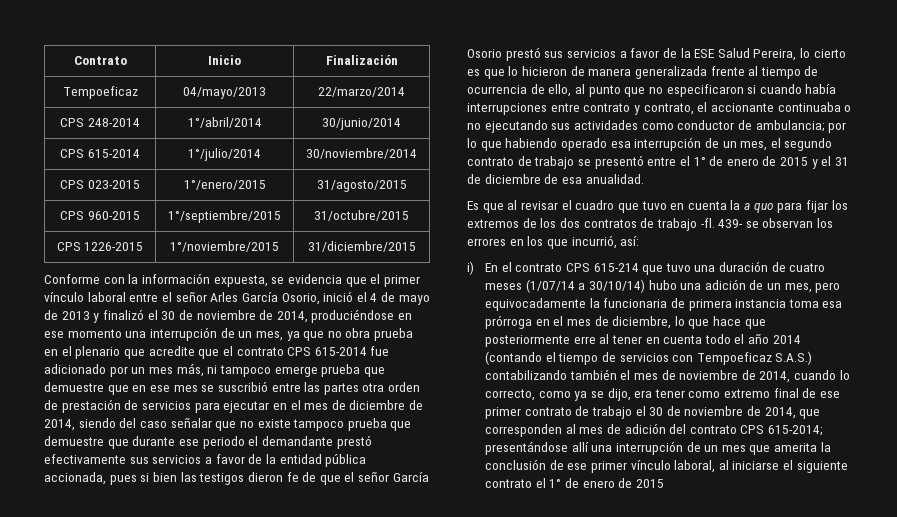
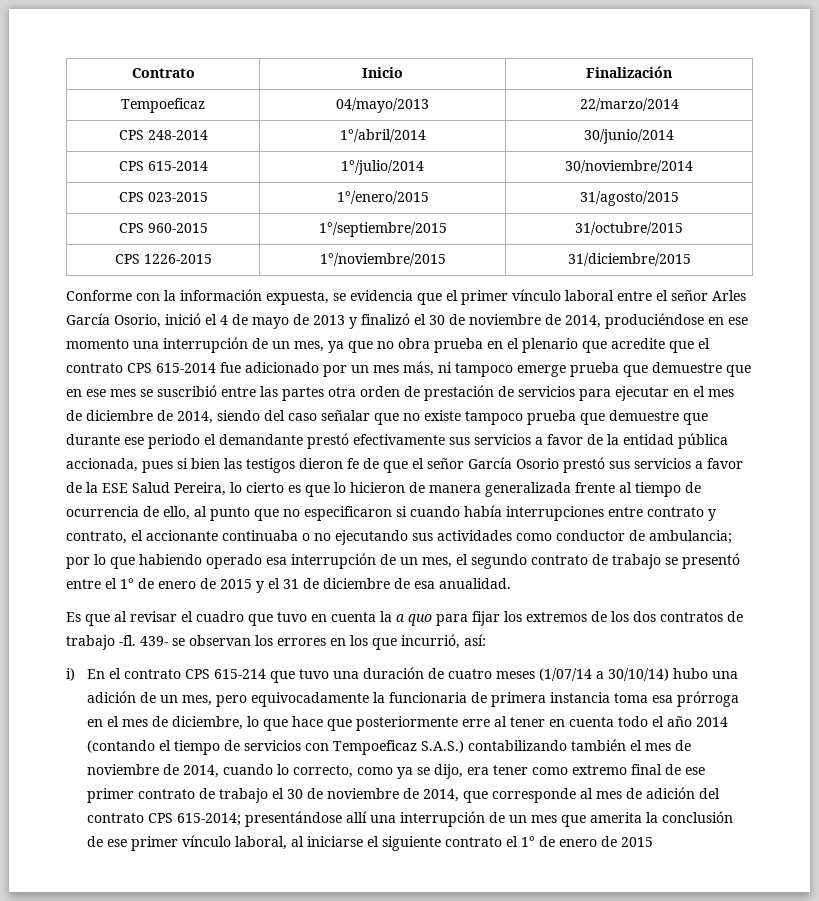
- i) En el contrato CPS 615-214 que tuvo una duración de cuatro meses (1/07/14 a 30/10/14) hubo una adición de un mes, pero equivocadamente la funcionaria de primera instancia toma esa prórroga en el mes de diciembre, lo que hace que posteriormente erre al tener en cuenta todo el año 2014 (contando el tiempo de servicios con Tempoeficaz S.A.S.) contabilizando también el mes de noviembre de 2014, cuando lo correcto, como ya se dijo, era tener como extremo final de ese primer contrato de trabajo el 30 de noviembre de 2014, que corresponden al mes de adición del contrato CPS 615-2014;
+ i) En el contrato CPS 615-214 que tuvo una duración de cuatro meses (1/07/14 a 30/10/14) hubo una adición de un mes, pero equivocadamente la funcionaria de primera instancia toma esa prórroga en el mes de diciembre, lo que hace que posteriormente erre al tener en cuenta todo el año 2014 (contando el tiempo de servicios con Tempoeficaz S.A.S.) contabilizando también el mes de noviembre de 2014, cuando lo correcto, como ya se dijo, era tener como extremo final de ese primer contrato de trabajo el 30 de noviembre de 2014, que corresponde al mes de adición del contrato CPS 615-2014;

